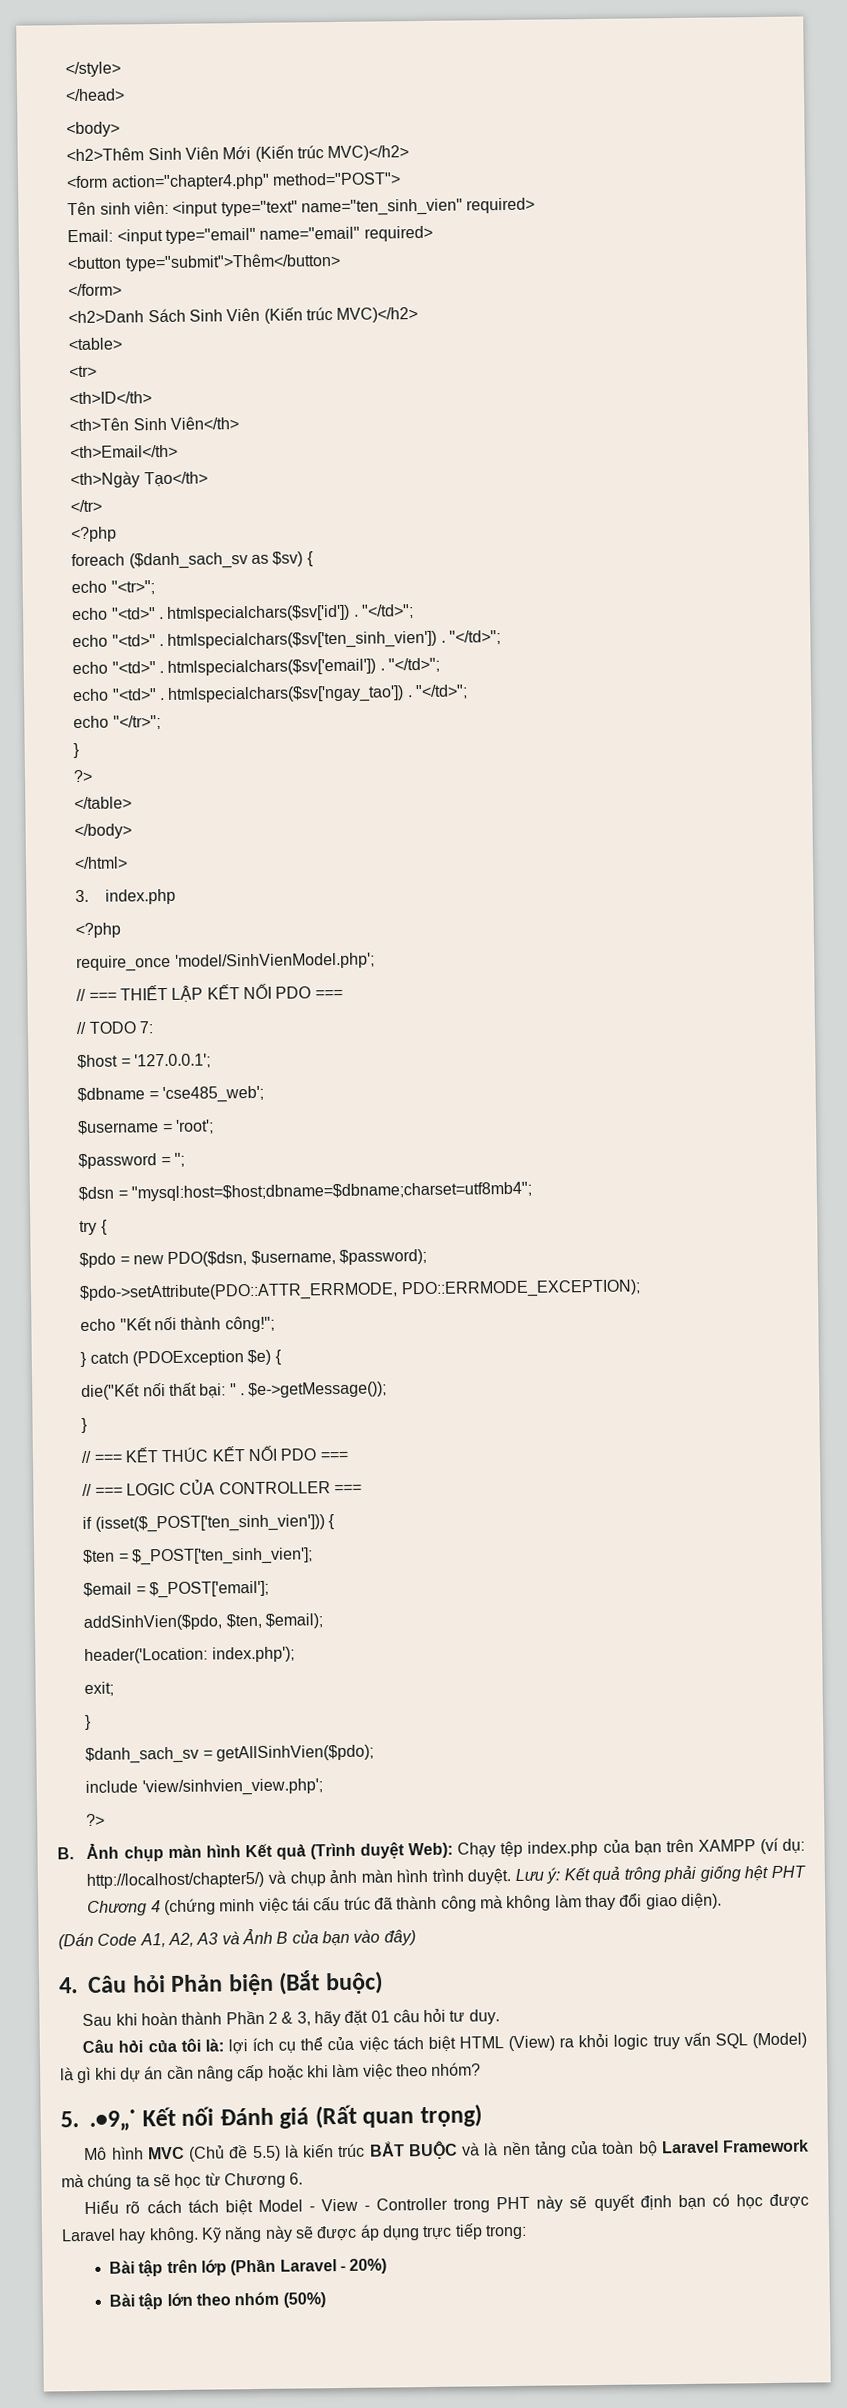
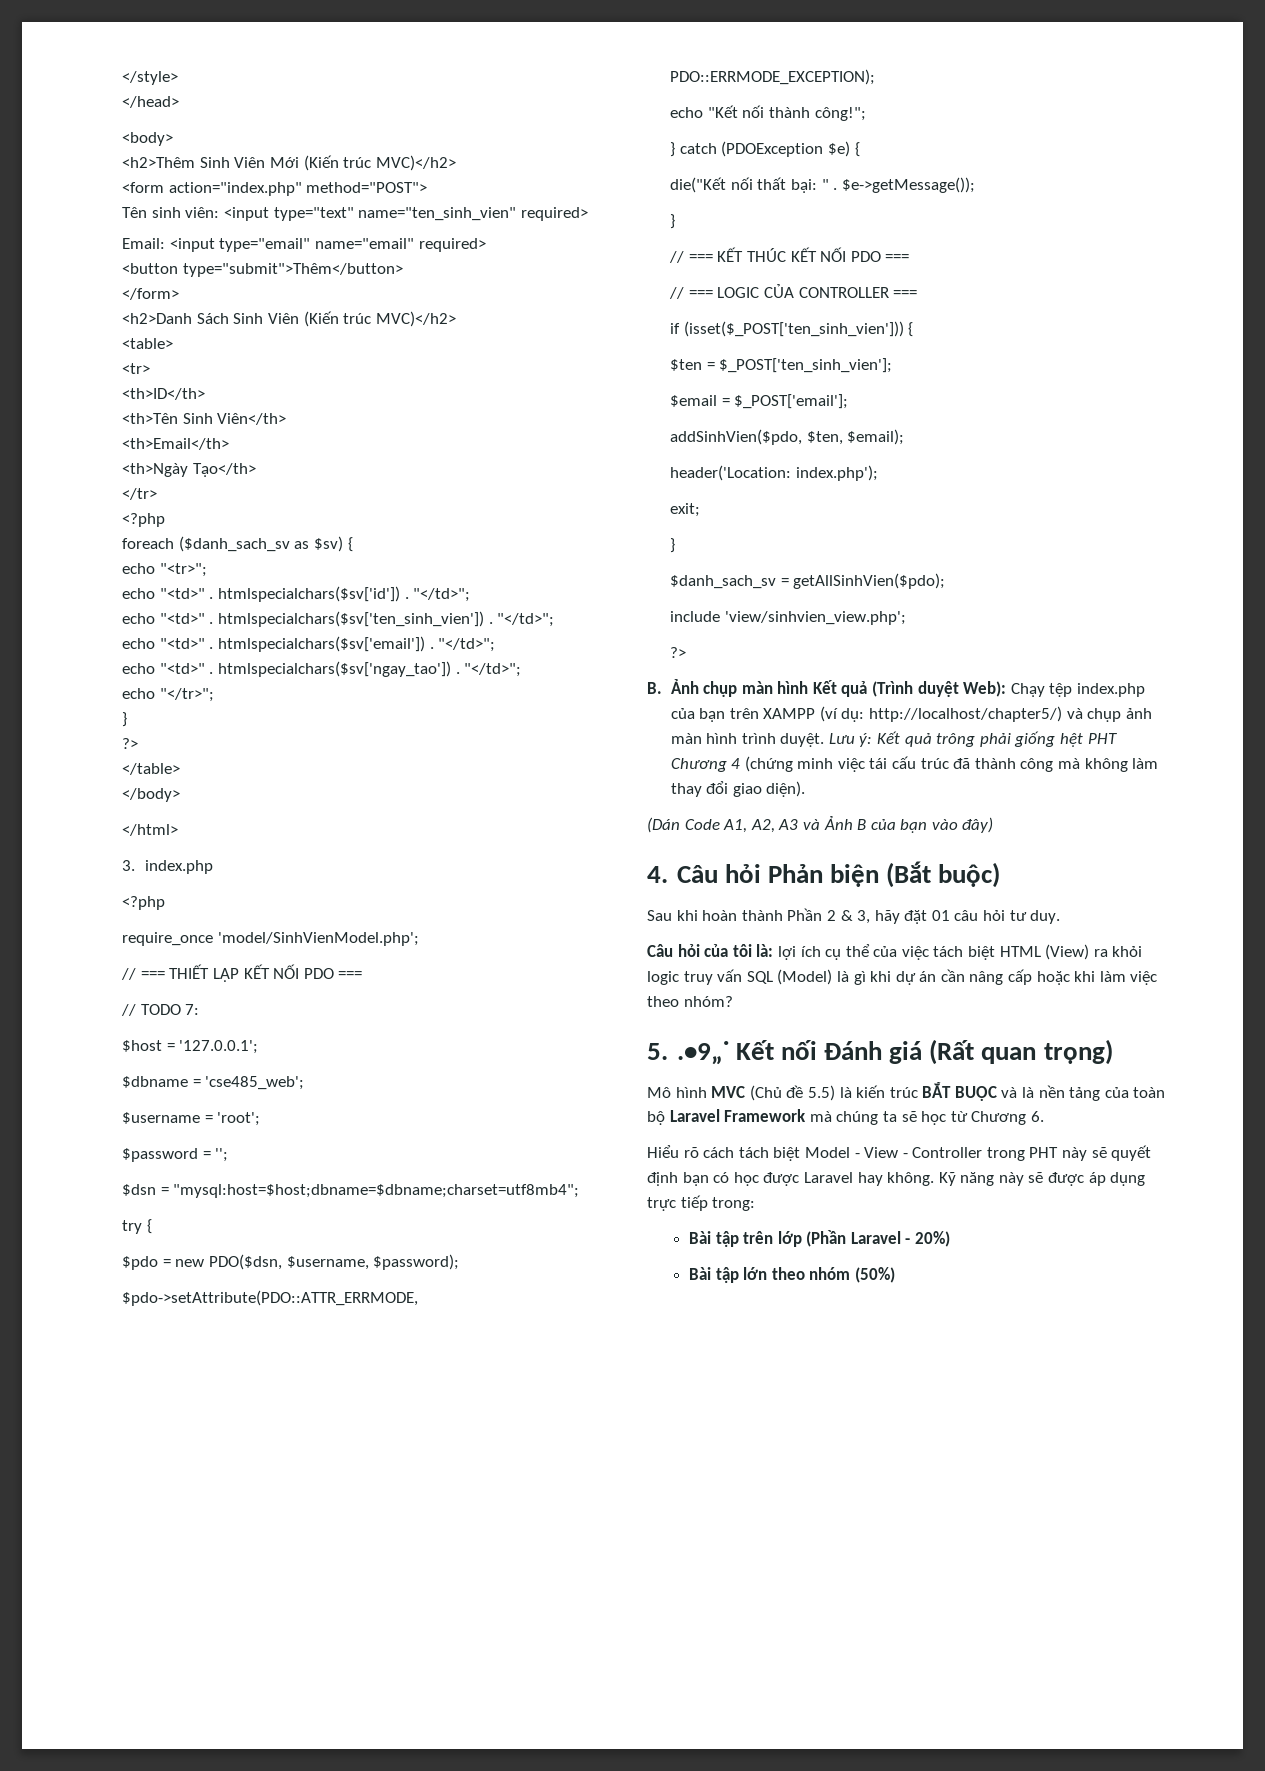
- <form action="chapter4.php" method="POST">
+ <form action="index.php" method="POST">

